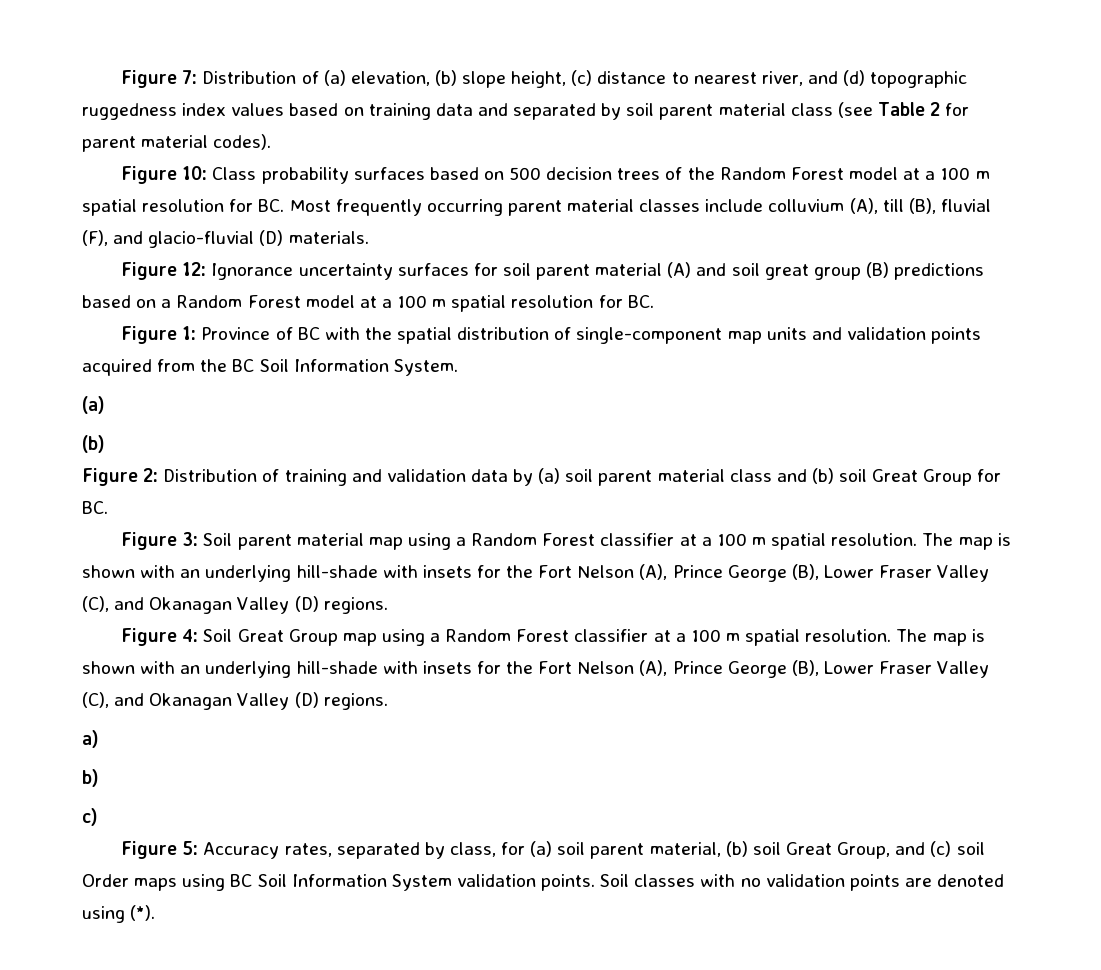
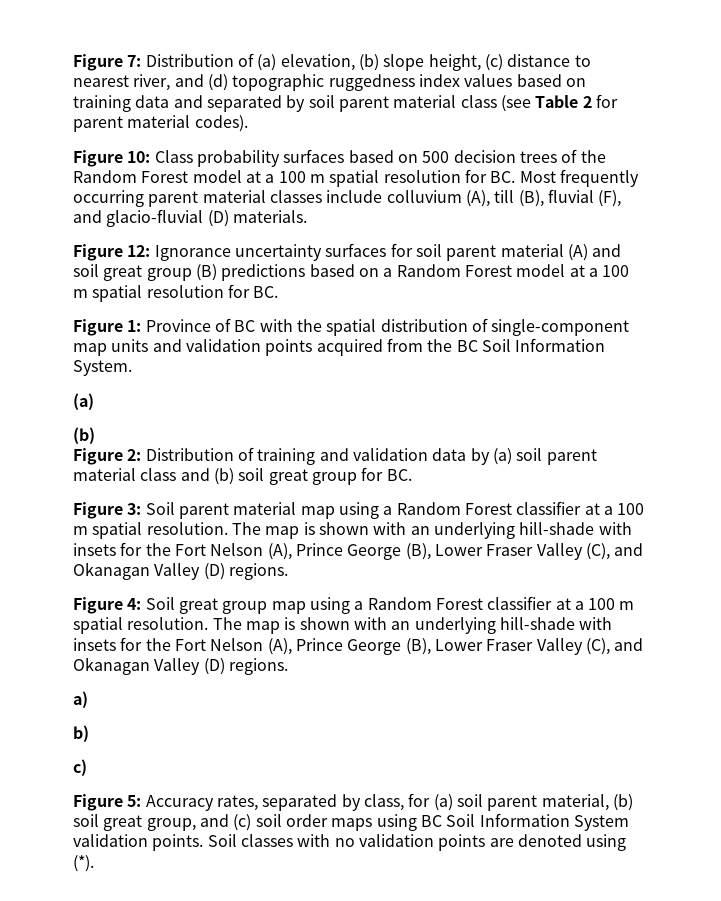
- Figure 2: Distribution of training and validation data by (a) soil parent material class and (b) soil Great Group for BC.
+ Figure 2: Distribution of training and validation data by (a) soil parent material class and (b) soil great group for BC.
- Figure 4: Soil Great Group map using a Random Forest classifier at a 100 m spatial resolution.
+ Figure 4: Soil great group map using a Random Forest classifier at a 100 m spatial resolution.
- Figure 5: Accuracy rates, separated by class, for (a) soil parent material, (b) soil Great Group, and (c) soil Order maps using BC Soil Information System validation points.
+ Figure 5: Accuracy rates, separated by class, for (a) soil parent material, (b) soil great group, and (c) soil order maps using BC Soil Information System validation points.

